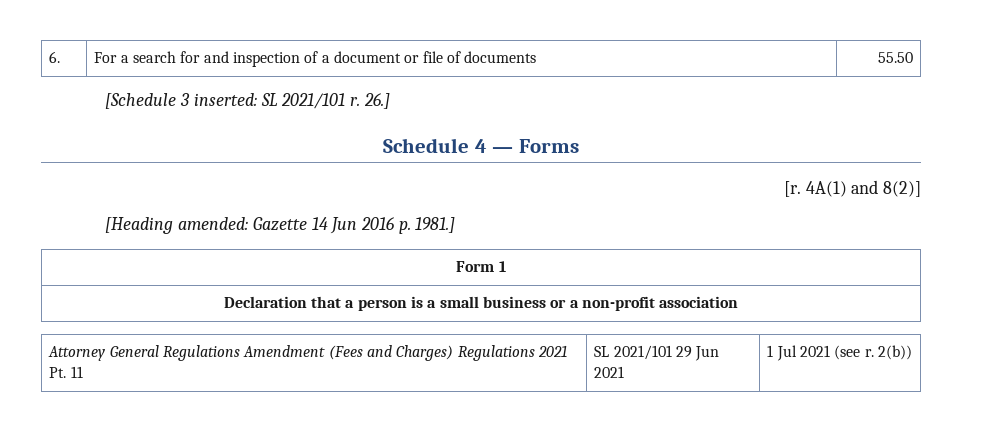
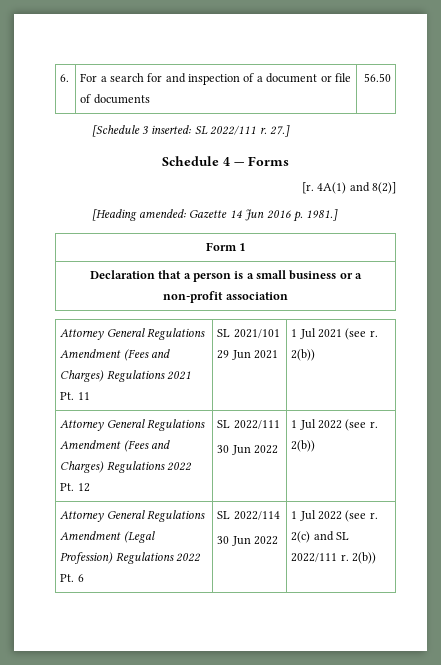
- 6. | For a search for and inspection of a document or file of documents | 55.50
+ 6. | For a search for and inspection of a document or file of documents | 56.50
- [Schedule 3 inserted: SL 2021/101 r. 26.]
+ [Schedule 3 inserted: SL 2022/111 r. 27.]
+ Attorney General Regulations Amendment (Fees and Charges) Regulations 2022 Pt. 12 | SL 2022/111
+ 30 Jun 2022 | 1 Jul 2022 (see r. 2(b))
+ Attorney General Regulations Amendment (Legal Profession) Regulations 2022 Pt. 6 | SL 2022/114
+ 30 Jun 2022 | 1 Jul 2022 (see r. 2(c) and SL 2022/111 r. 2(b))

